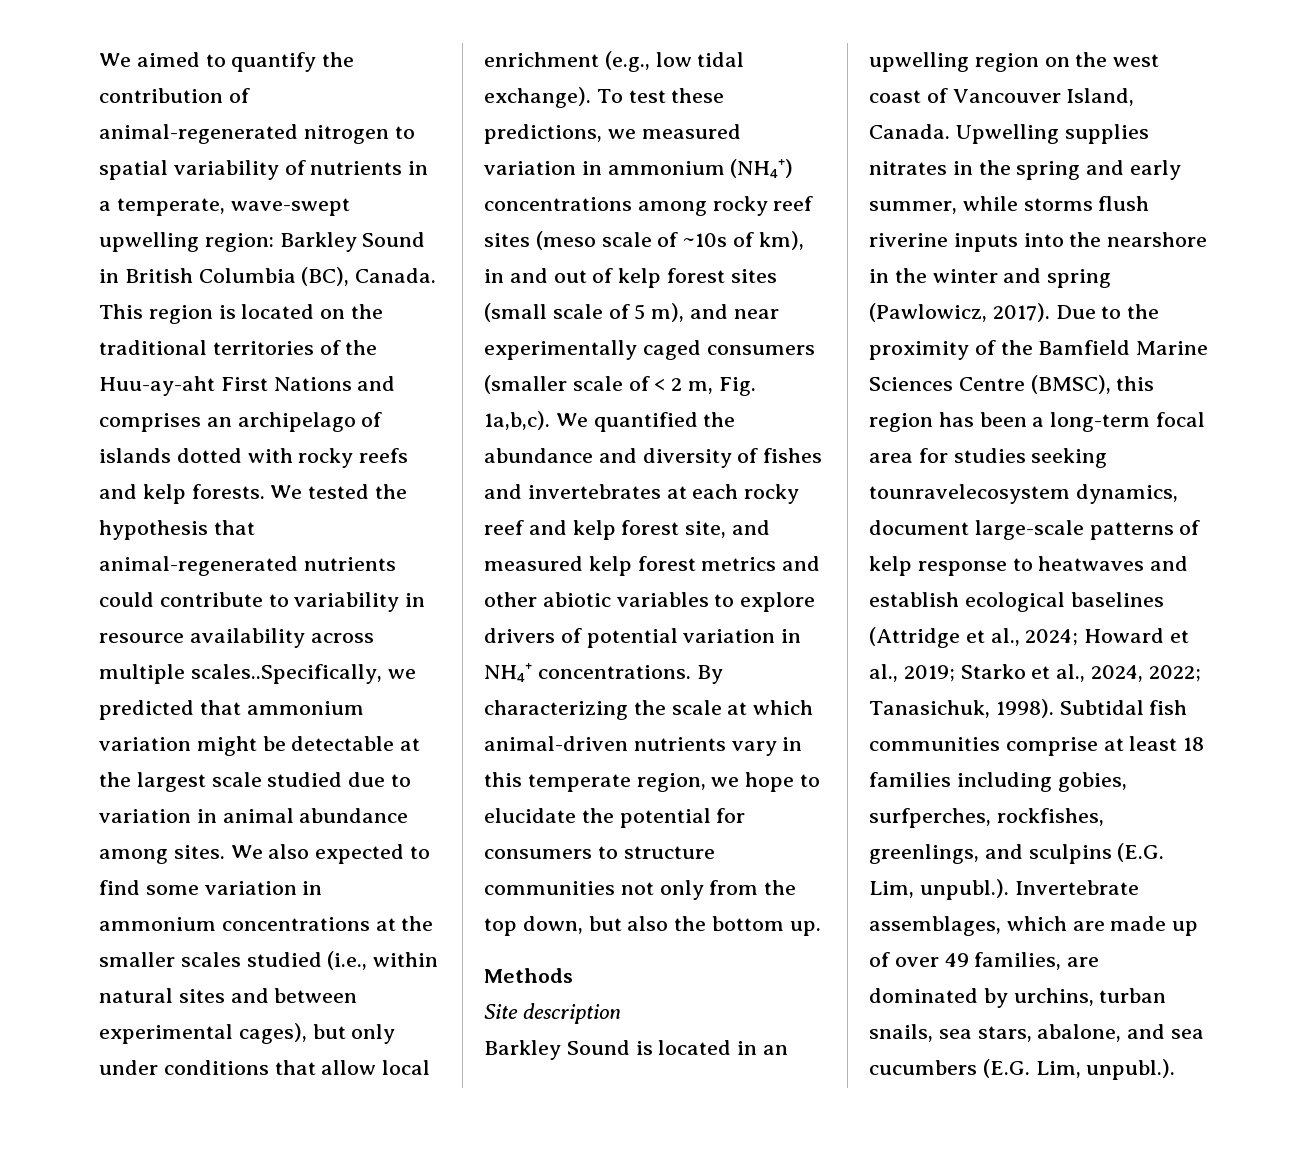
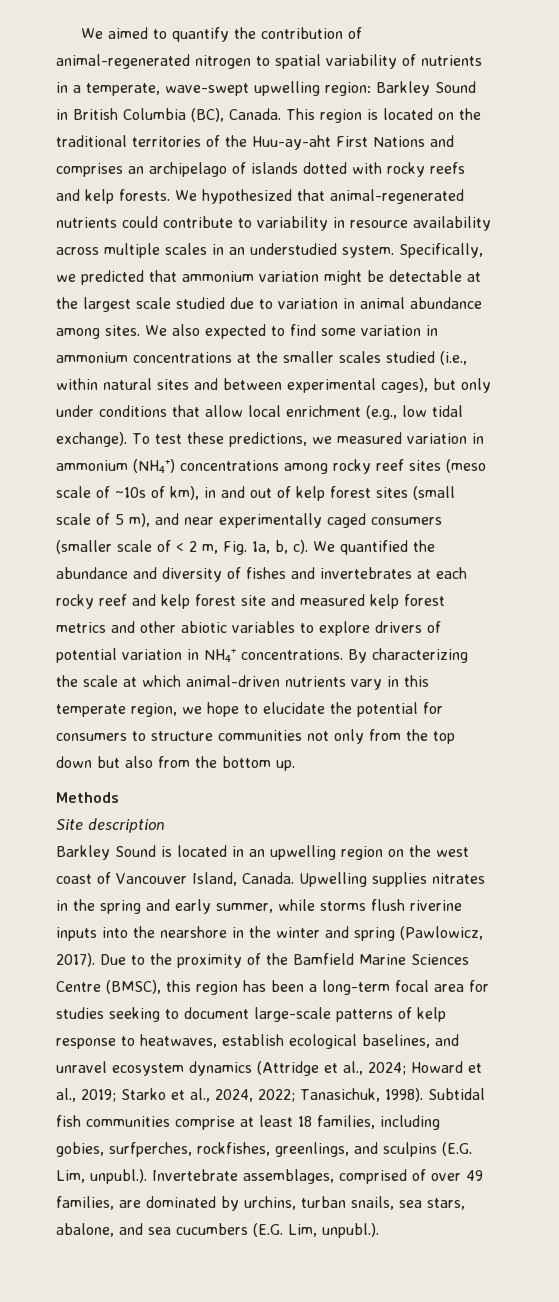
- We tested the hypothesis that animal-regenerated nutrients could contribute to variability in resource availability across multiple scales..Specifically, we predicted that ammonium variation might be detectable at the largest scale studied due to variation in animal abundance among sites.
+ We hypothesized that animal-regenerated nutrients could contribute to variability in resource availability across multiple scales in an understudied system. Specifically, we predicted that ammonium variation might be detectable at the largest scale studied due to variation in animal abundance among sites.
- To test these predictions, we measured variation in ammonium (NH₄⁺) concentrations among rocky reef sites (meso scale of ~10s of km), in and out of kelp forest sites (small scale of 5 m), and near experimentally caged consumers (smaller scale of < 2 m, Fig. 1a,b,c).
+ To test these predictions, we measured variation in ammonium (NH₄⁺) concentrations among rocky reef sites (meso scale of ~10s of km), in and out of kelp forest sites (small scale of 5 m), and near experimentally caged consumers (smaller scale of < 2 m, Fig. 1a, b, c).
- We quantified the abundance and diversity of fishes and invertebrates at each rocky reef and kelp forest site, and measured kelp forest metrics and other abiotic variables to explore drivers of potential variation in NH₄⁺ concentrations.
+ We quantified the abundance and diversity of fishes and invertebrates at each rocky reef and kelp forest site and measured kelp forest metrics and other abiotic variables to explore drivers of potential variation in NH₄⁺ concentrations.
- By characterizing the scale at which animal-driven nutrients vary in this temperate region, we hope to elucidate the potential for consumers to structure communities not only from the top down, but also the bottom up.
+ By characterizing the scale at which animal-driven nutrients vary in this temperate region, we hope to elucidate the potential for consumers to structure communities not only from the top down but also from the bottom up.
- Due to the proximity of the Bamfield Marine Sciences Centre (BMSC), this region has been a long-term focal area for studies seeking tounravelecosystem dynamics, document large-scale patterns of kelp response to heatwaves and establish ecological baselines (Attridge et al., 2024; Howard et al., 2019; Starko et al., 2024, 2022; Tanasichuk, 1998).
+ Due to the proximity of the Bamfield Marine Sciences Centre (BMSC), this region has been a long-term focal area for studies seeking to document large-scale patterns of kelp response to heatwaves, establish ecological baselines, and unravel ecosystem dynamics (Attridge et al., 2024; Howard et al., 2019; Starko et al., 2024, 2022; Tanasichuk, 1998).
- Subtidal fish communities comprise at least 18 families including gobies, surfperches, rockfishes, greenlings, and sculpins (E.G. Lim, unpubl.). Invertebrate assemblages, which are made up of over 49 families, are dominated by urchins, turban snails, sea stars, abalone, and sea cucumbers (E.G. Lim, unpubl.).
+ Subtidal fish communities comprise at least 18 families, including gobies, surfperches, rockfishes, greenlings, and sculpins (E.G. Lim, unpubl.). Invertebrate assemblages, comprised of over 49 families, are dominated by urchins, turban snails, sea stars, abalone, and sea cucumbers (E.G. Lim, unpubl.).

